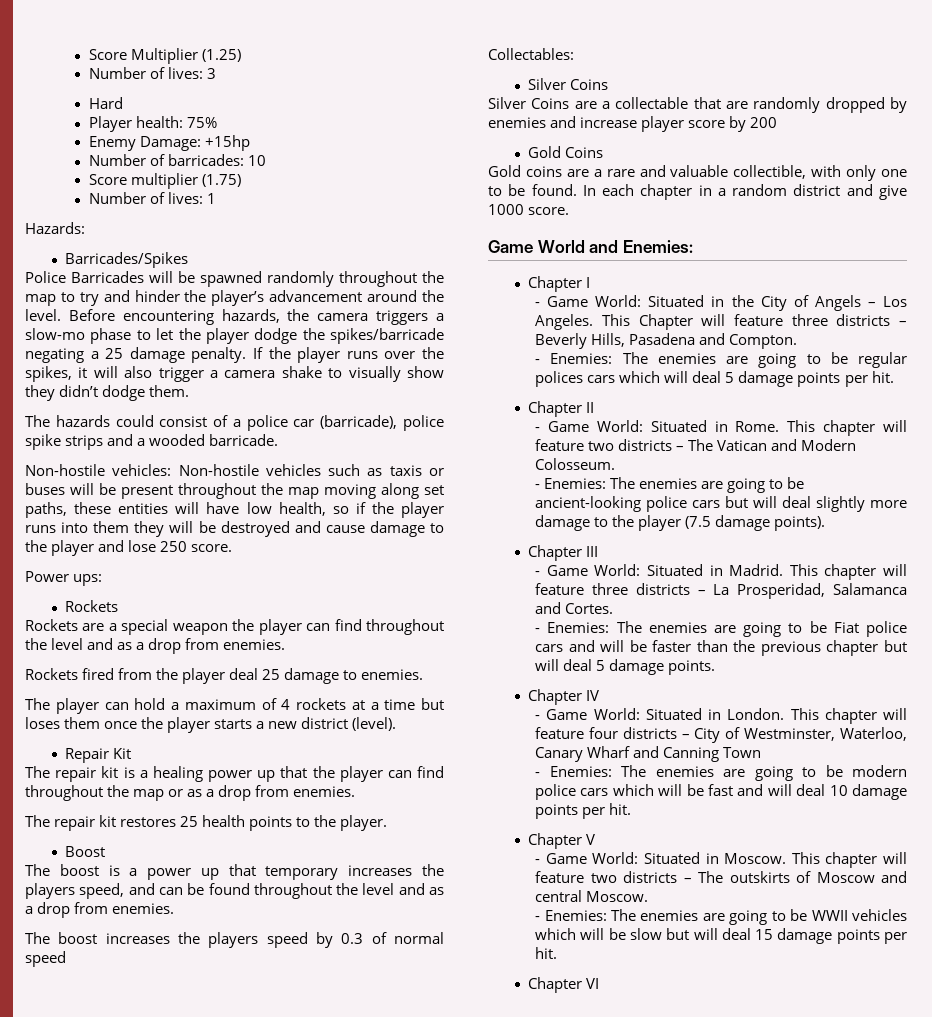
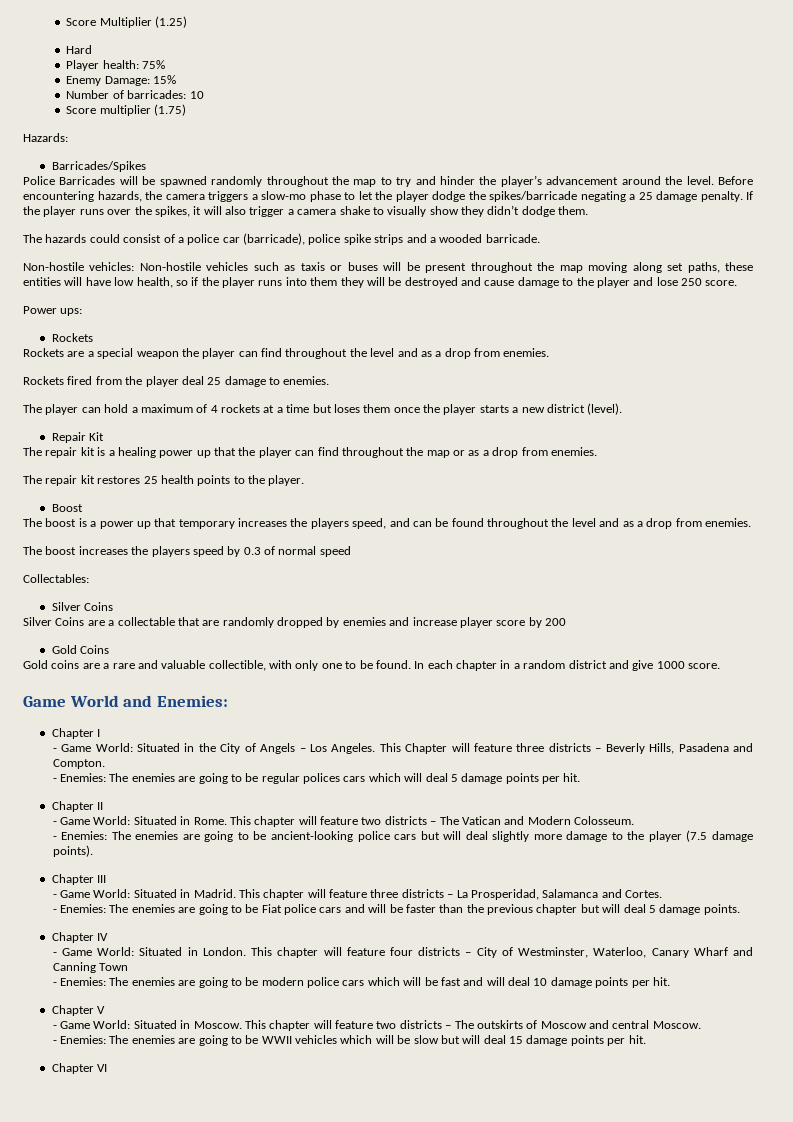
- Number of lives: 3
- Enemy Damage: +15hp
+ Enemy Damage: 15%
- Number of lives: 1

